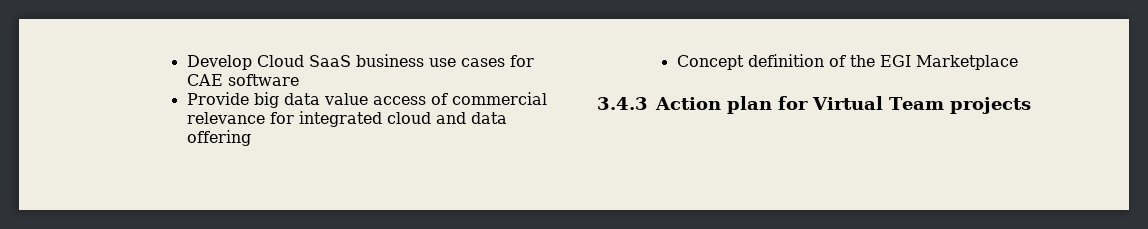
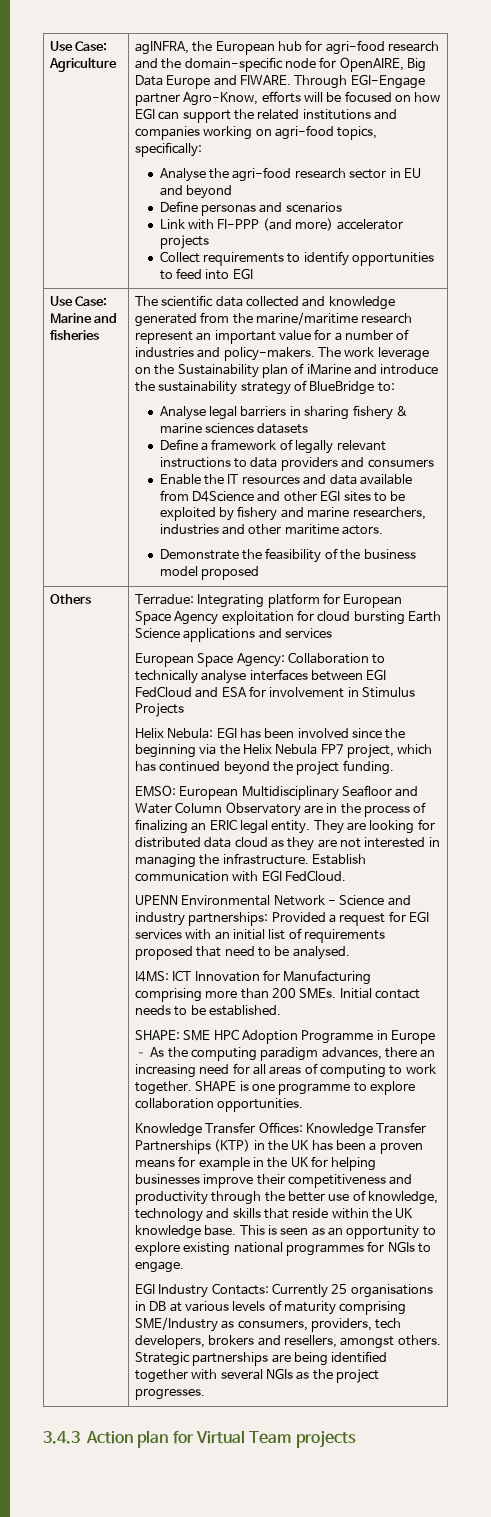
- Develop Cloud SaaS business use cases for CAE software
- Provide big data value access of commercial relevance for integrated cloud and data offering
- Concept definition of the EGI Marketplace
+ Use Case: Agriculture | agINFRA, the European hub for agri-food research and the domain-specific node for OpenAIRE, Big Data Europe and FIWARE. Through EGI-Engage partner Agro-Know, efforts will be focused on how EGI can support the related institutions and companies working on agri-food topics, specifically:
+ Analyse the agri-food research sector in EU and beyond
+ Define personas and scenarios
+ Link with FI-PPP (and more) accelerator projects
+ Collect requirements to identify opportunities to feed into EGI
+ Use Case: Marine and fisheries | The scientific data collected and knowledge generated from the marine/maritime research represent an important value for a number of industries and policy-makers. The work leverage on the Sustainability plan of iMarine and introduce the sustainability strategy of BlueBridge to:
+ Analyse legal barriers in sharing fishery & marine sciences datasets
+ Define a framework of legally relevant instructions to data providers and consumers
+ Enable the IT resources and data available from D4Science and other EGI sites to be exploited by fishery and marine researchers, industries and other maritime actors.
+ Demonstrate the feasibility of the business model proposed
+ Others | Terradue: Integrating platform for European Space Agency exploitation for cloud bursting Earth Science applications and services
+ European Space Agency: Collaboration to technically analyse interfaces between EGI FedCloud and ESA for involvement in Stimulus Projects
+ Helix Nebula: EGI has been involved since the beginning via the Helix Nebula FP7 project, which has continued beyond the project funding.
+ EMSO: European Multidisciplinary Seafloor and Water Column Observatory are in the process of finalizing an ERIC legal entity. They are looking for distributed data cloud as they are not interested in managing the infrastructure. Establish communication with EGI FedCloud.
+ UPENN Environmental Network - Science and industry partnerships: Provided a request for EGI services with an initial list of requirements proposed that need to be analysed.
+ I4MS: ICT Innovation for Manufacturing comprising more than 200 SMEs. Initial contact needs to be established.
+ SHAPE: SME HPC Adoption Programme in Europe – As the computing paradigm advances, there an increasing need for all areas of computing to work together. SHAPE is one programme to explore collaboration opportunities.
+ Knowledge Transfer Offices: Knowledge Transfer Partnerships (KTP) in the UK has been a proven means for example in the UK for helping businesses improve their competitiveness and productivity through the better use of knowledge, technology and skills that reside within the UK knowledge base. This is seen as an opportunity to explore existing national programmes for NGIs to engage.
+ EGI Industry Contacts: Currently 25 organisations in DB at various levels of maturity comprising SME/Industry as consumers, providers, tech developers, brokers and resellers, amongst others. Strategic partnerships are being identified together with several NGIs as the project progresses.

